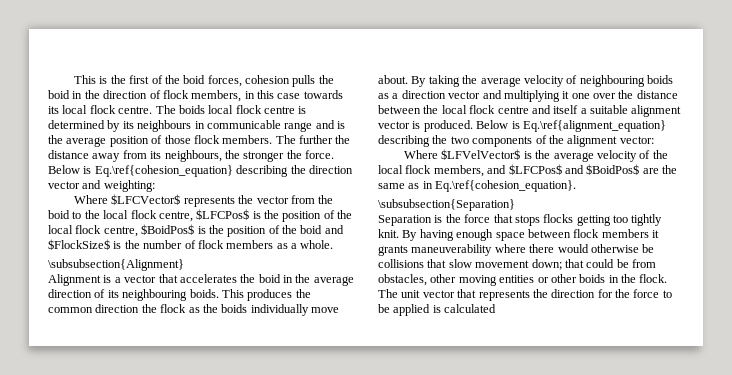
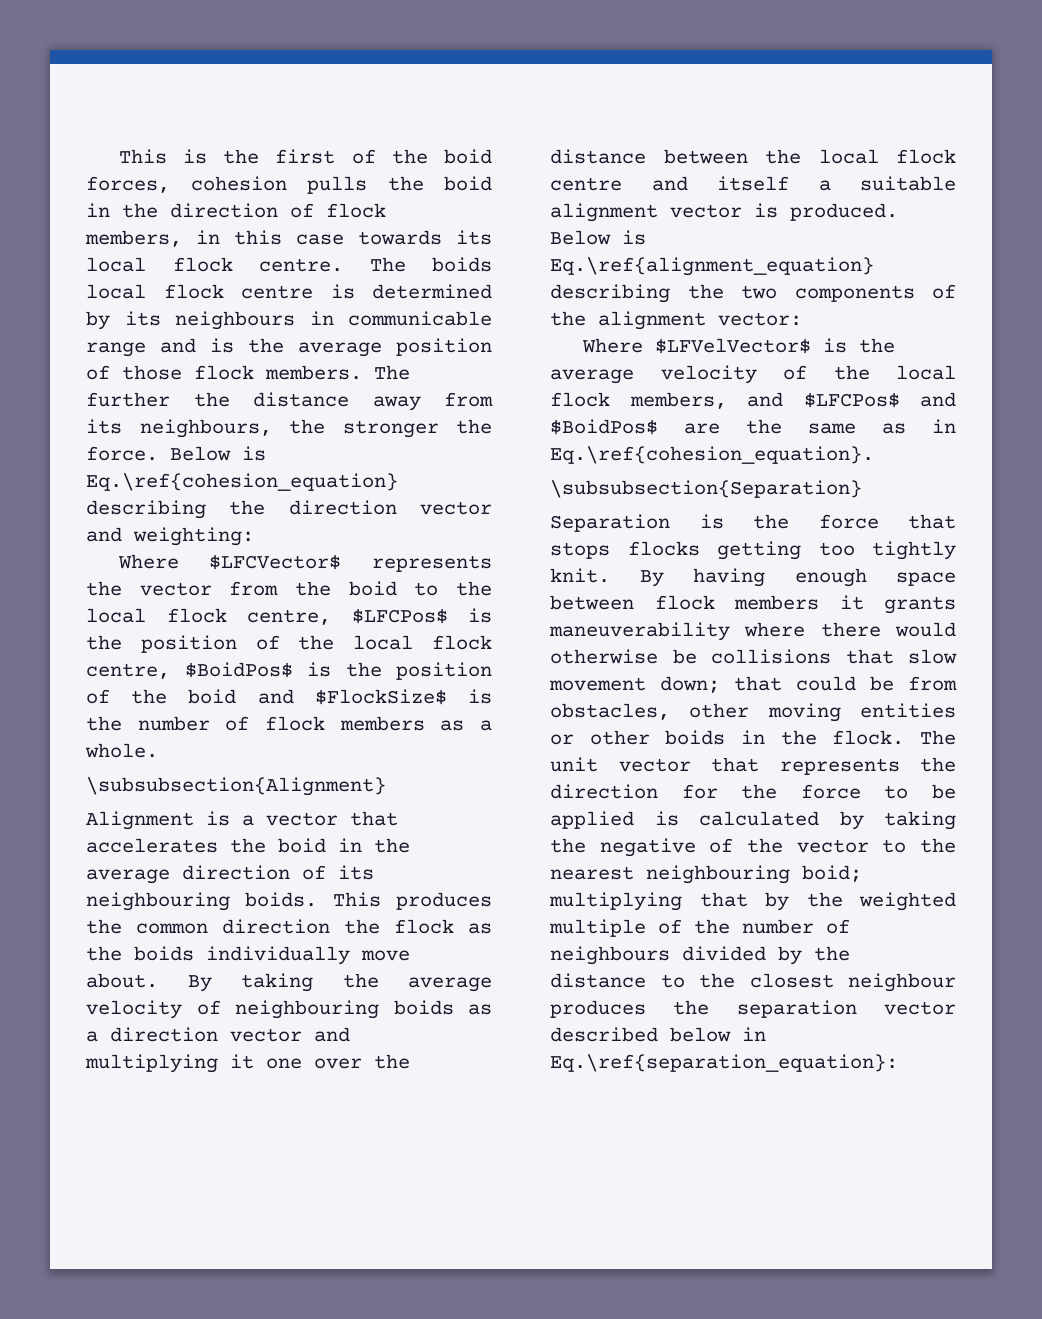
- The unit vector that represents the direction for the force to be applied is calculated
+ The unit vector that represents the direction for the force to be applied is calculated by taking the negative of the vector to the nearest neighbouring boid; multiplying that by the weighted multiple of the number of neighbours divided by the distance to the closest neighbour produces the separation vector described below in Eq.\ref{separation_equation}:

